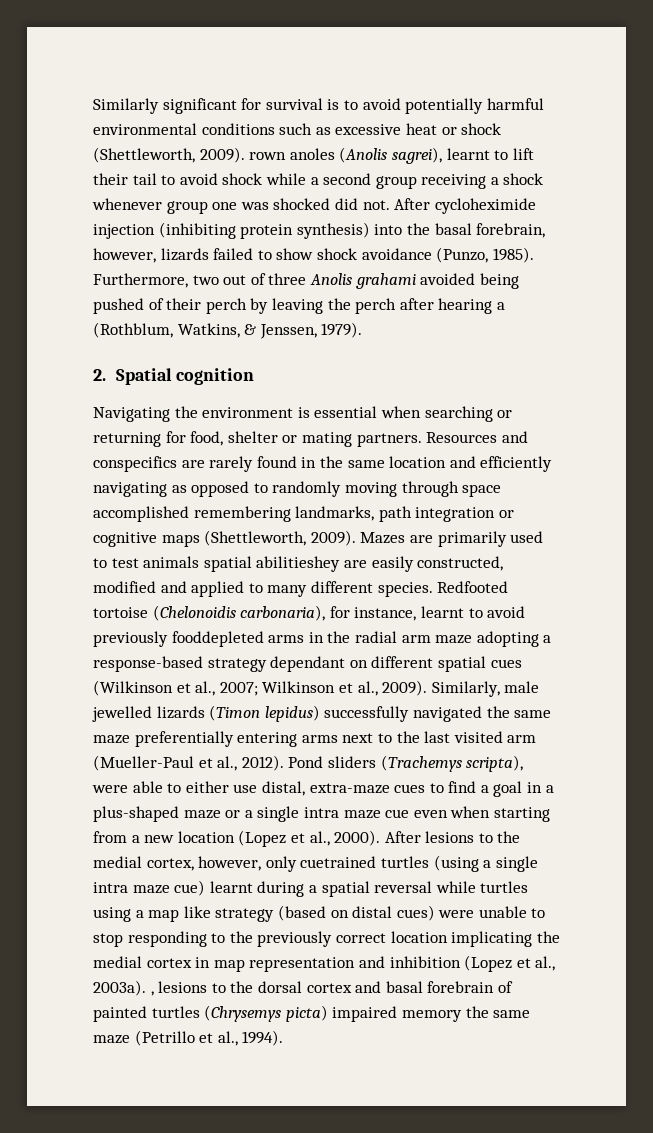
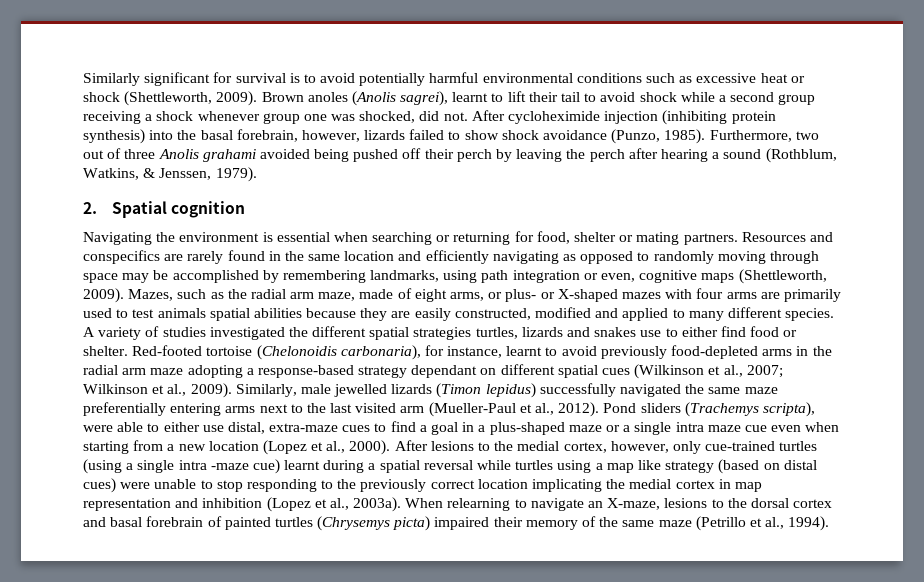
- Similarly significant for survival is to avoid potentially harmful environmental conditions such as excessive heat or shock (Shettleworth, 2009). rown anoles (Anolis sagrei), learnt to lift their tail to avoid shock while a second group receiving a shock whenever group one was shocked did not.
+ Similarly significant for survival is to avoid potentially harmful environmental conditions such as excessive heat or shock (Shettleworth, 2009). Brown anoles (Anolis sagrei), learnt to lift their tail to avoid shock while a second group receiving a shock whenever group one was shocked, did not.
- Furthermore, two out of three Anolis grahami avoided being pushed of their perch by leaving the perch after hearing a (Rothblum, Watkins, & Jenssen, 1979).
+ Furthermore, two out of three Anolis grahami avoided being pushed off their perch by leaving the perch after hearing a sound (Rothblum, Watkins, & Jenssen, 1979).
- Resources and conspecifics are rarely found in the same location and efficiently navigating as opposed to randomly moving through space accomplished remembering landmarks, path integration or cognitive maps (Shettleworth, 2009).
+ Resources and conspecifics are rarely found in the same location and efficiently navigating as opposed to randomly moving through space may be accomplished by remembering landmarks, using path integration or even, cognitive maps (Shettleworth, 2009).
- Mazes are primarily used to test animals spatial abilitieshey are easily constructed, modified and applied to many different species.
+ Mazes, such as the radial arm maze, made of eight arms, or plus- or X-shaped mazes with four arms are primarily used to test animals spatial abilities because they are easily constructed, modified and applied to many different species.
- Redfooted tortoise (Chelonoidis carbonaria), for instance, learnt to avoid previously fooddepleted arms in the radial arm maze adopting a response-based strategy dependant on different spatial cues (Wilkinson et al., 2007; Wilkinson et al., 2009).
+ A variety of studies investigated the different spatial strategies turtles, lizards and snakes use to either find food or shelter. Red-footed tortoise (Chelonoidis carbonaria), for instance, learnt to avoid previously food-depleted arms in the radial arm maze adopting a response-based strategy dependant on different spatial cues (Wilkinson et al., 2007; Wilkinson et al., 2009).
- After lesions to the medial cortex, however, only cuetrained turtles (using a single intra maze cue) learnt during a spatial reversal while turtles using a map like strategy (based on distal cues) were unable to stop responding to the previously correct location implicating the medial cortex in map representation and inhibition (Lopez et al., 2003a). , lesions to the dorsal cortex and basal forebrain of painted turtles (Chrysemys picta) impaired memory the same maze (Petrillo et al., 1994).
+ After lesions to the medial cortex, however, only cue-trained turtles (using a single intra -maze cue) learnt during a spatial reversal while turtles using a map like strategy (based on distal cues) were unable to stop responding to the previously correct location implicating the medial cortex in map representation and inhibition (Lopez et al., 2003a). When relearning to navigate an X-maze, lesions to the dorsal cortex and basal forebrain of painted turtles (Chrysemys picta) impaired their memory of the same maze (Petrillo et al., 1994).

